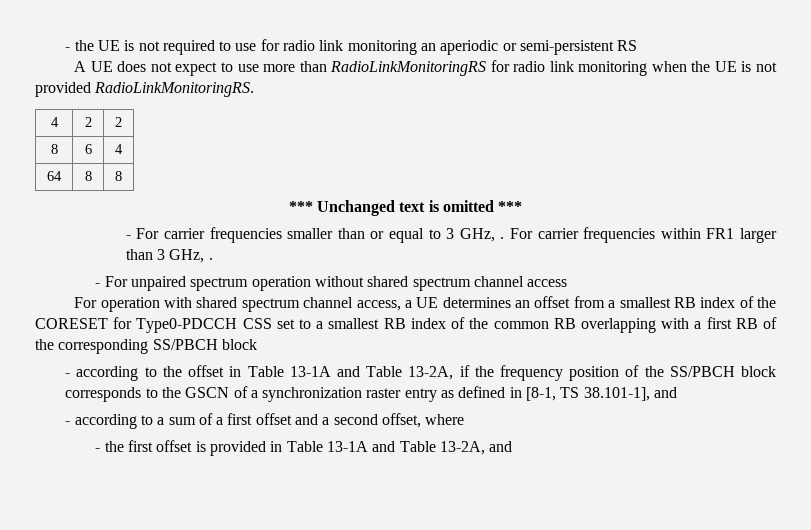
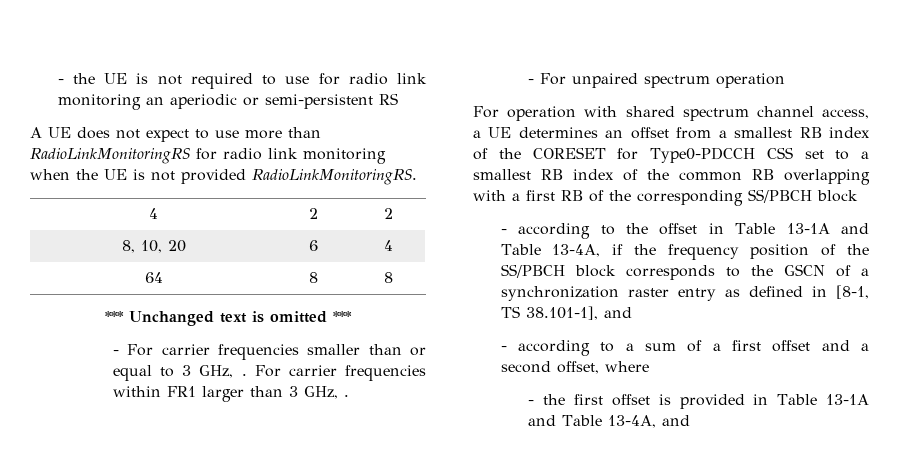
- 8 | 6 | 4
+ 8, 10, 20 | 6 | 4
- - For unpaired spectrum operation without shared spectrum channel access
+ - For unpaired spectrum operation
- - according to the offset in Table 13-1A and Table 13-2A, if the frequency position of the SS/PBCH block corresponds to the GSCN of a synchronization raster entry as defined in [8-1, TS 38.101-1], and
+ - according to the offset in Table 13-1A and Table 13-4A, if the frequency position of the SS/PBCH block corresponds to the GSCN of a synchronization raster entry as defined in [8-1, TS 38.101-1], and
- - the first offset is provided in Table 13-1A and Table 13-2A, and
+ - the first offset is provided in Table 13-1A and Table 13-4A, and

